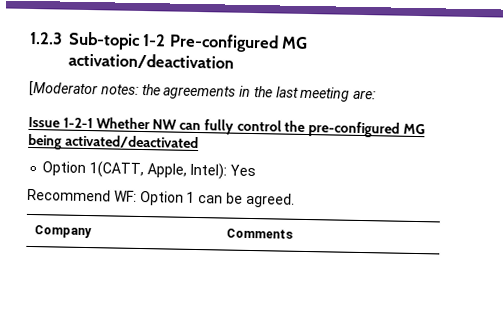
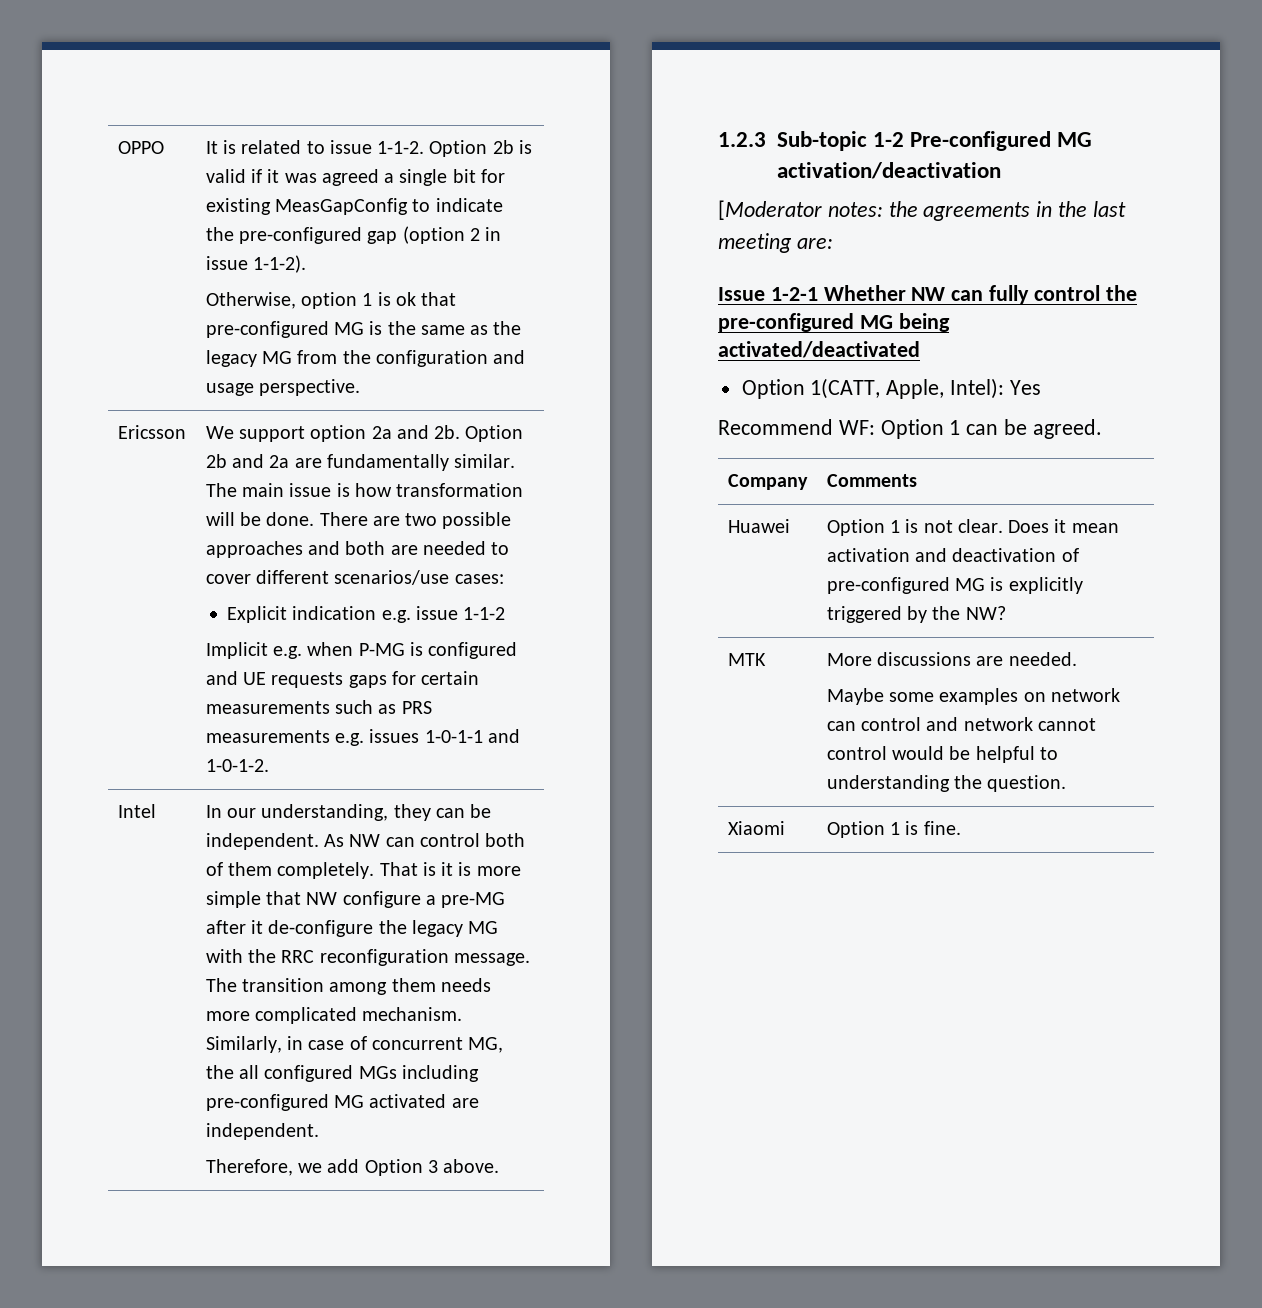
+ OPPO | It is related to issue 1-1-2. Option 2b is valid if it was agreed a single bit for existing MeasGapConfig to indicate the pre-configured gap (option 2 in issue 1-1-2).
+ Otherwise, option 1 is ok that pre-configured MG is the same as the legacy MG from the configuration and usage perspective.
+ Ericsson | We support option 2a and 2b. Option 2b and 2a are fundamentally similar. The main issue is how transformation will be done. There are two possible approaches and both are needed to cover different scenarios/use cases:
+ Explicit indication e.g. issue 1-1-2
+ Implicit e.g. when P-MG is configured and UE requests gaps for certain measurements such as PRS measurements e.g. issues 1-0-1-1 and 1-0-1-2.
+ Intel | In our understanding, they can be independent. As NW can control both of them completely. That is it is more simple that NW configure a pre-MG after it de-configure the legacy MG with the RRC reconfiguration message. The transition among them needs more complicated mechanism. Similarly, in case of concurrent MG, the all configured MGs including pre-configured MG activated are independent.
+ Therefore, we add Option 3 above.
+ Huawei | Option 1 is not clear. Does it mean activation and deactivation of pre-configured MG is explicitly triggered by the NW?
+ MTK | More discussions are needed.
+ Maybe some examples on network can control and network cannot control would be helpful to understanding the question.
+ Xiaomi | Option 1 is fine.

